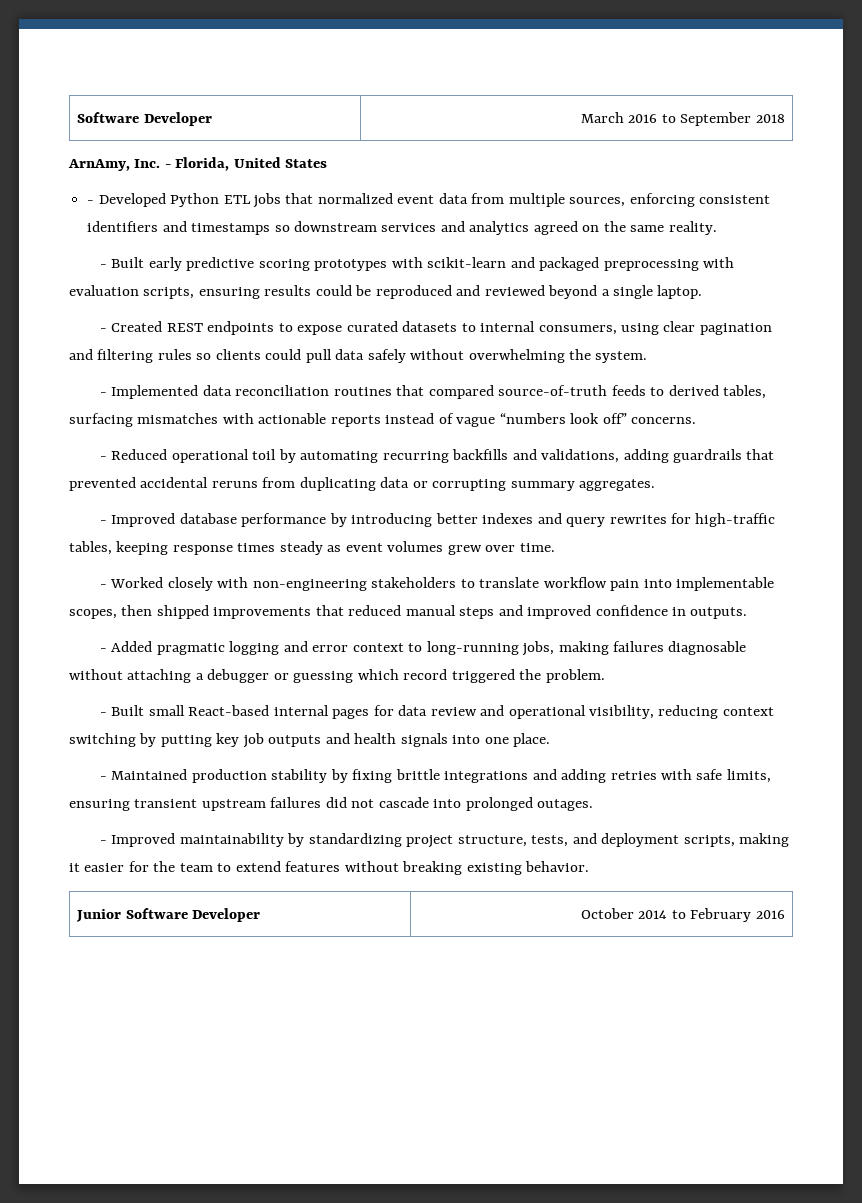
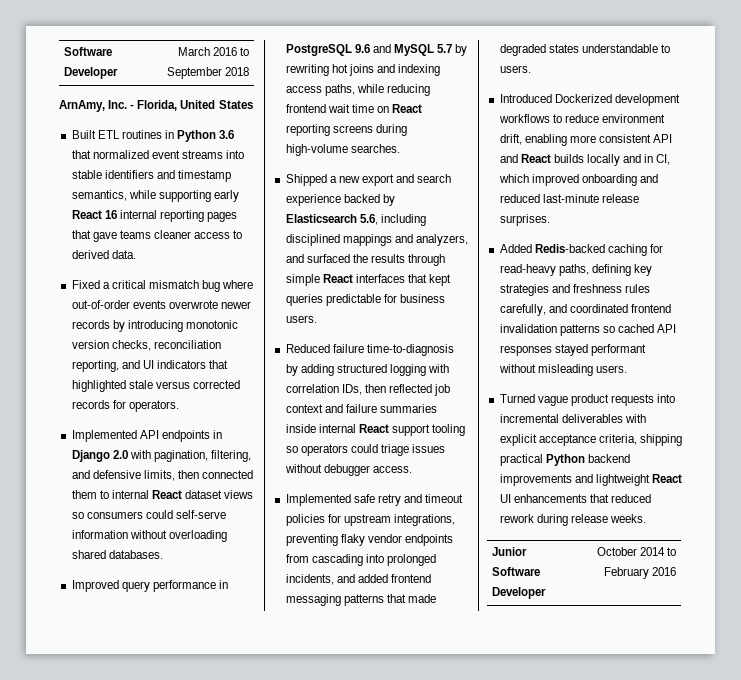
- - Developed Python ETL jobs that normalized event data from multiple sources, enforcing consistent identifiers and timestamps so downstream services and analytics agreed on the same reality.
- - Built early predictive scoring prototypes with scikit-learn and packaged preprocessing with evaluation scripts, ensuring results could be reproduced and reviewed beyond a single laptop.
- - Created REST endpoints to expose curated datasets to internal consumers, using clear pagination and filtering rules so clients could pull data safely without overwhelming the system.
- - Implemented data reconciliation routines that compared source-of-truth feeds to derived tables, surfacing mismatches with actionable reports instead of vague “numbers look off” concerns.
- - Reduced operational toil by automating recurring backfills and validations, adding guardrails that prevented accidental reruns from duplicating data or corrupting summary aggregates.
- - Improved database performance by introducing better indexes and query rewrites for high-traffic tables, keeping response times steady as event volumes grew over time.
- - Worked closely with non-engineering stakeholders to translate workflow pain into implementable scopes, then shipped improvements that reduced manual steps and improved confidence in outputs.
- - Added pragmatic logging and error context to long-running jobs, making failures diagnosable without attaching a debugger or guessing which record triggered the problem.
- - Built small React-based internal pages for data review and operational visibility, reducing context switching by putting key job outputs and health signals into one place.
- - Maintained production stability by fixing brittle integrations and adding retries with safe limits, ensuring transient upstream failures did not cascade into prolonged outages.
- - Improved maintainability by standardizing project structure, tests, and deployment scripts, making it easier for the team to extend features without breaking existing behavior.
+ Built ETL routines in Python 3.6 that normalized event streams into stable identifiers and timestamp semantics, while supporting early React 16 internal reporting pages that gave teams cleaner access to derived data.
+ Fixed a critical mismatch bug where out-of-order events overwrote newer records by introducing monotonic version checks, reconciliation reporting, and UI indicators that highlighted stale versus corrected records for operators.
+ Implemented API endpoints in Django 2.0 with pagination, filtering, and defensive limits, then connected them to internal React dataset views so consumers could self-serve information without overloading shared databases.
+ Improved query performance in PostgreSQL 9.6 and MySQL 5.7 by rewriting hot joins and indexing access paths, while reducing frontend wait time on React reporting screens during high-volume searches.
+ Shipped a new export and search experience backed by Elasticsearch 5.6, including disciplined mappings and analyzers, and surfaced the results through simple React interfaces that kept queries predictable for business users.
+ Reduced failure time-to-diagnosis by adding structured logging with correlation IDs, then reflected job context and failure summaries inside internal React support tooling so operators could triage issues without debugger access.
+ Implemented safe retry and timeout policies for upstream integrations, preventing flaky vendor endpoints from cascading into prolonged incidents, and added frontend messaging patterns that made degraded states understandable to users.
+ Introduced Dockerized development workflows to reduce environment drift, enabling more consistent API and React builds locally and in CI, which improved onboarding and reduced last-minute release surprises.
+ Added Redis-backed caching for read-heavy paths, defining key strategies and freshness rules carefully, and coordinated frontend invalidation patterns so cached API responses stayed performant without misleading users.
+ Turned vague product requests into incremental deliverables with explicit acceptance criteria, shipping practical Python backend improvements and lightweight React UI enhancements that reduced rework during release weeks.

